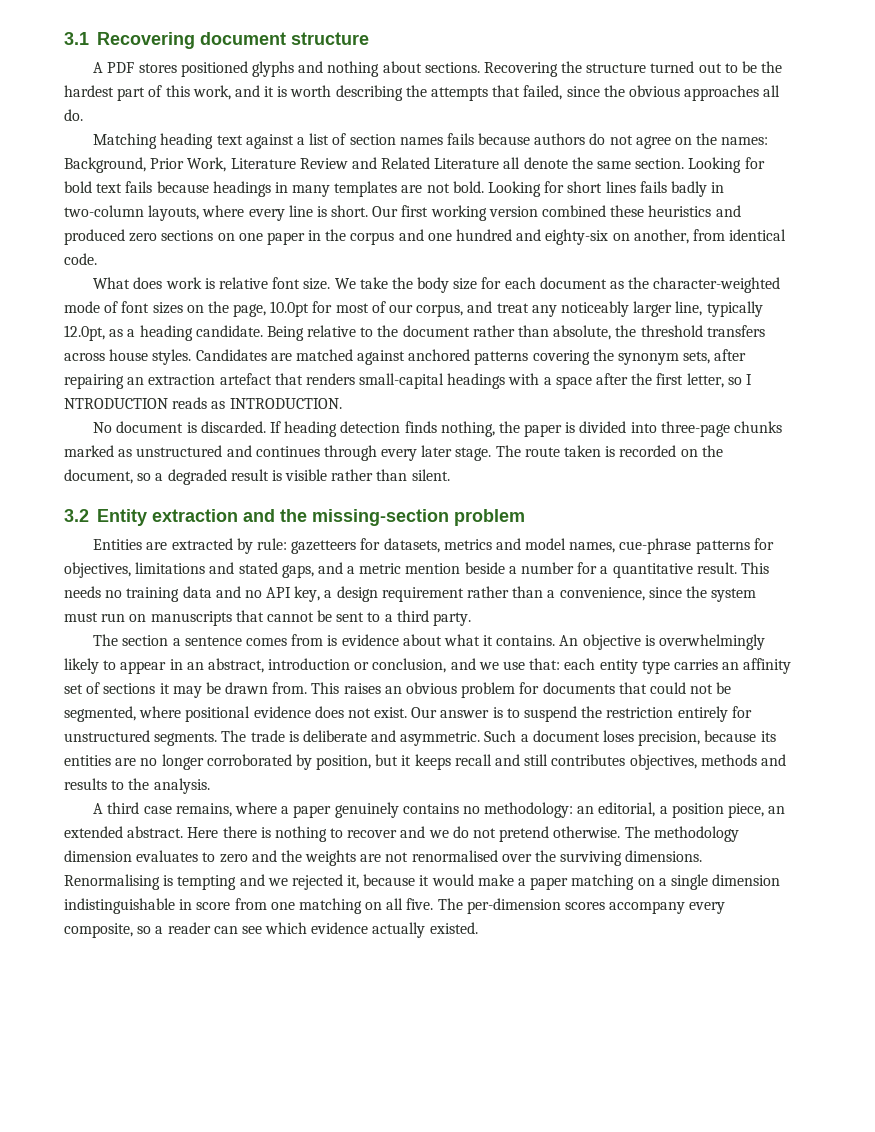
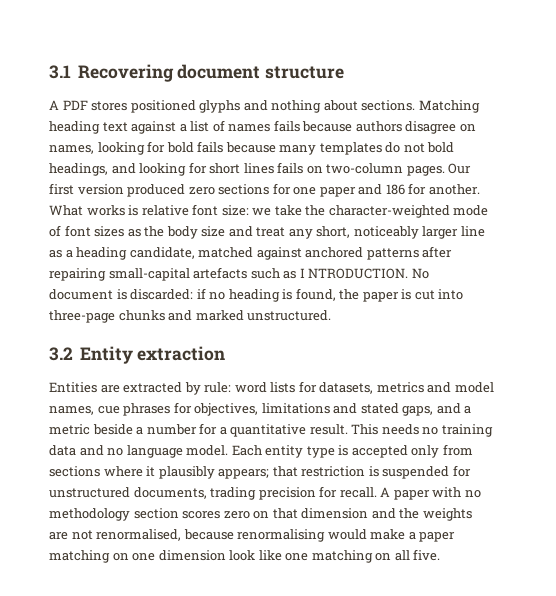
- A PDF stores positioned glyphs and nothing about sections. Recovering the structure turned out to be the hardest part of this work, and it is worth describing the attempts that failed, since the obvious approaches all do.
- Matching heading text against a list of section names fails because authors do not agree on the names: Background, Prior Work, Literature Review and Related Literature all denote the same section. Looking for bold text fails because headings in many templates are not bold. Looking for short lines fails badly in two-column layouts, where every line is short. Our first working version combined these heuristics and produced zero sections on one paper in the corpus and one hundred and eighty-six on another, from identical code.
- What does work is relative font size. We take the body size for each document as the character-weighted mode of font sizes on the page, 10.0pt for most of our corpus, and treat any noticeably larger line, typically 12.0pt, as a heading candidate. Being relative to the document rather than absolute, the threshold transfers across house styles. Candidates are matched against anchored patterns covering the synonym sets, after repairing an extraction artefact that renders small-capital headings with a space after the first letter, so I NTRODUCTION reads as INTRODUCTION.
- No document is discarded. If heading detection finds nothing, the paper is divided into three-page chunks marked as unstructured and continues through every later stage. The route taken is recorded on the document, so a degraded result is visible rather than silent.
+ A PDF stores positioned glyphs and nothing about sections. Matching heading text against a list of names fails because authors disagree on names, looking for bold fails because many templates do not bold headings, and looking for short lines fails on two-column pages. Our first version produced zero sections for one paper and 186 for another. What works is relative font size: we take the character-weighted mode of font sizes as the body size and treat any short, noticeably larger line as a heading candidate, matched against anchored patterns after repairing small-capital artefacts such as I NTRODUCTION. No document is discarded: if no heading is found, the paper is cut into three-page chunks and marked unstructured.
- 3.2 Entity extraction and the missing-section problem
+ 3.2 Entity extraction
- Entities are extracted by rule: gazetteers for datasets, metrics and model names, cue-phrase patterns for objectives, limitations and stated gaps, and a metric mention beside a number for a quantitative result.
+ Entities are extracted by rule: word lists for datasets, metrics and model names, cue phrases for objectives, limitations and stated gaps, and a metric beside a number for a quantitative result.
- This needs no training data and no API key, a design requirement rather than a convenience, since the system must run on manuscripts that cannot be sent to a third party.
- The section a sentence comes from is evidence about what it contains. An objective is overwhelmingly likely to appear in an abstract, introduction or conclusion, and we use that: each entity type carries an affinity set of sections it may be drawn from. This raises an obvious problem for documents that could not be segmented, where positional evidence does not exist. Our answer is to suspend the restriction entirely for unstructured segments. The trade is deliberate and asymmetric. Such a document loses precision, because its entities are no longer corroborated by position, but it keeps recall and still contributes objectives, methods and results to the analysis.
- A third case remains, where a paper genuinely contains no methodology: an editorial, a position piece, an extended abstract. Here there is nothing to recover and we do not pretend otherwise. The methodology dimension evaluates to zero and the weights are not renormalised over the surviving dimensions. Renormalising is tempting and we rejected it, because it would make a paper matching on a single dimension indistinguishable in score from one matching on all five. The per-dimension scores accompany every composite, so a reader can see which evidence actually existed.
+ This needs no training data and no language model. Each entity type is accepted only from sections where it plausibly appears; that restriction is suspended for unstructured documents, trading precision for recall. A paper with no methodology section scores zero on that dimension and the weights are not renormalised, because renormalising would make a paper matching on one dimension look like one matching on all five.

